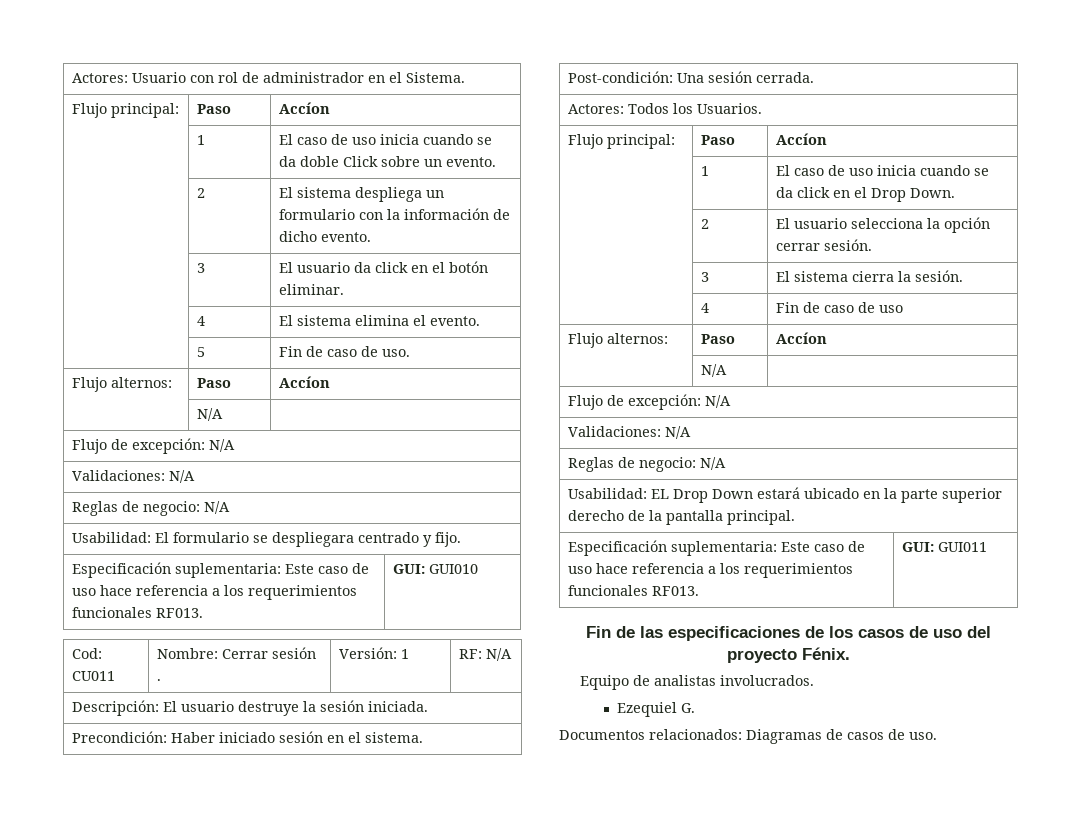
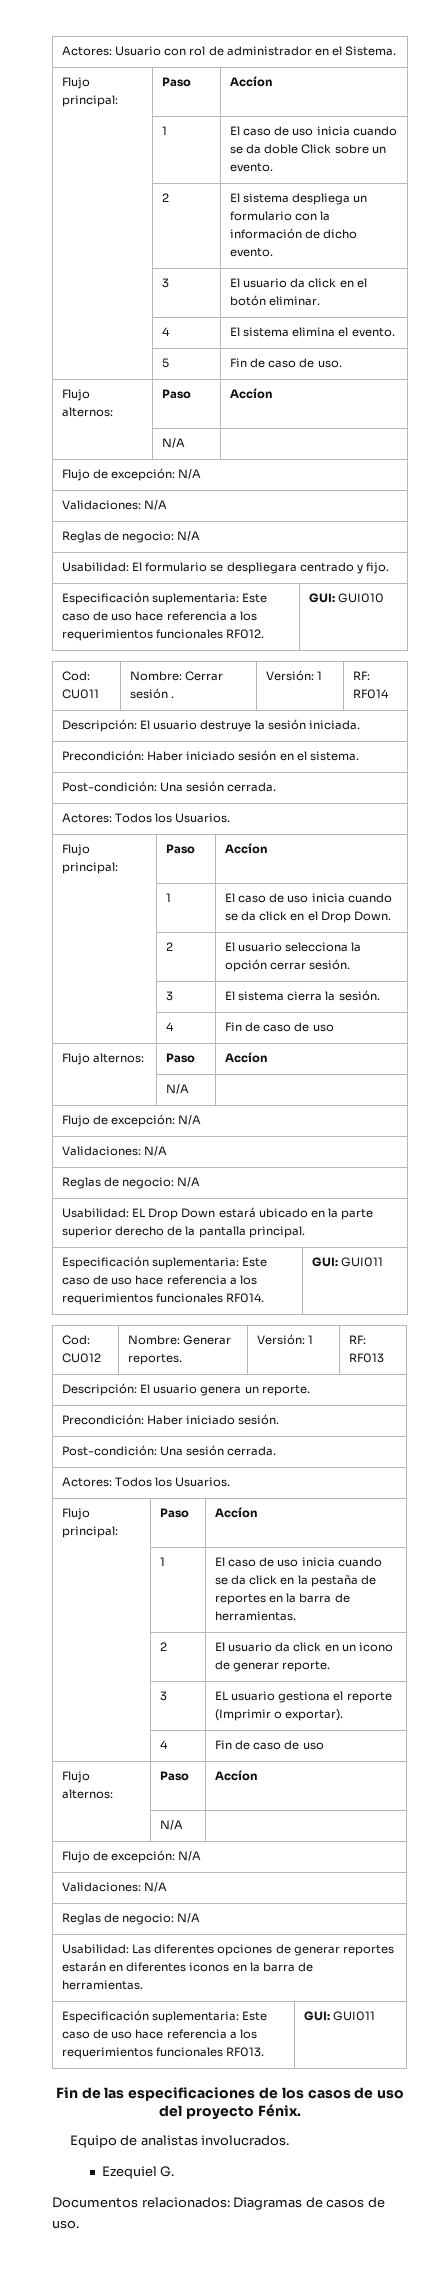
- Especificación suplementaria: Este caso de uso hace referencia a los requerimientos funcionales RF013. | GUI: GUI010
+ Especificación suplementaria: Este caso de uso hace referencia a los requerimientos funcionales RF012. | GUI: GUI010
- Cod: CU011 | Nombre: Cerrar sesión . | Versión: 1 | RF: N/A
+ Cod: CU011 | Nombre: Cerrar sesión . | Versión: 1 | RF: RF014
+ Especificación suplementaria: Este caso de uso hace referencia a los requerimientos funcionales RF014. | GUI: GUI011
+ Cod: CU012 | Nombre: Generar reportes. | Versión: 1 | RF: RF013
+ Descripción: El usuario genera un reporte.
+ Precondición: Haber iniciado sesión.
+ Post-condición: Una sesión cerrada.
+ Actores: Todos los Usuarios.
+ Flujo principal: | Paso | Accíon
+ | 1 | El caso de uso inicia cuando se da click en la pestaña de reportes en la barra de herramientas.
+ | 2 | El usuario da click en un icono de generar reporte.
+ | 3 | EL usuario gestiona el reporte (Imprimir o exportar).
+ | 4 | Fin de caso de uso
+ Flujo alternos: | Paso | Accíon
+ | N/A |
+ Flujo de excepción: N/A
+ Validaciones: N/A
+ Reglas de negocio: N/A
+ Usabilidad: Las diferentes opciones de generar reportes estarán en diferentes iconos en la barra de herramientas.

